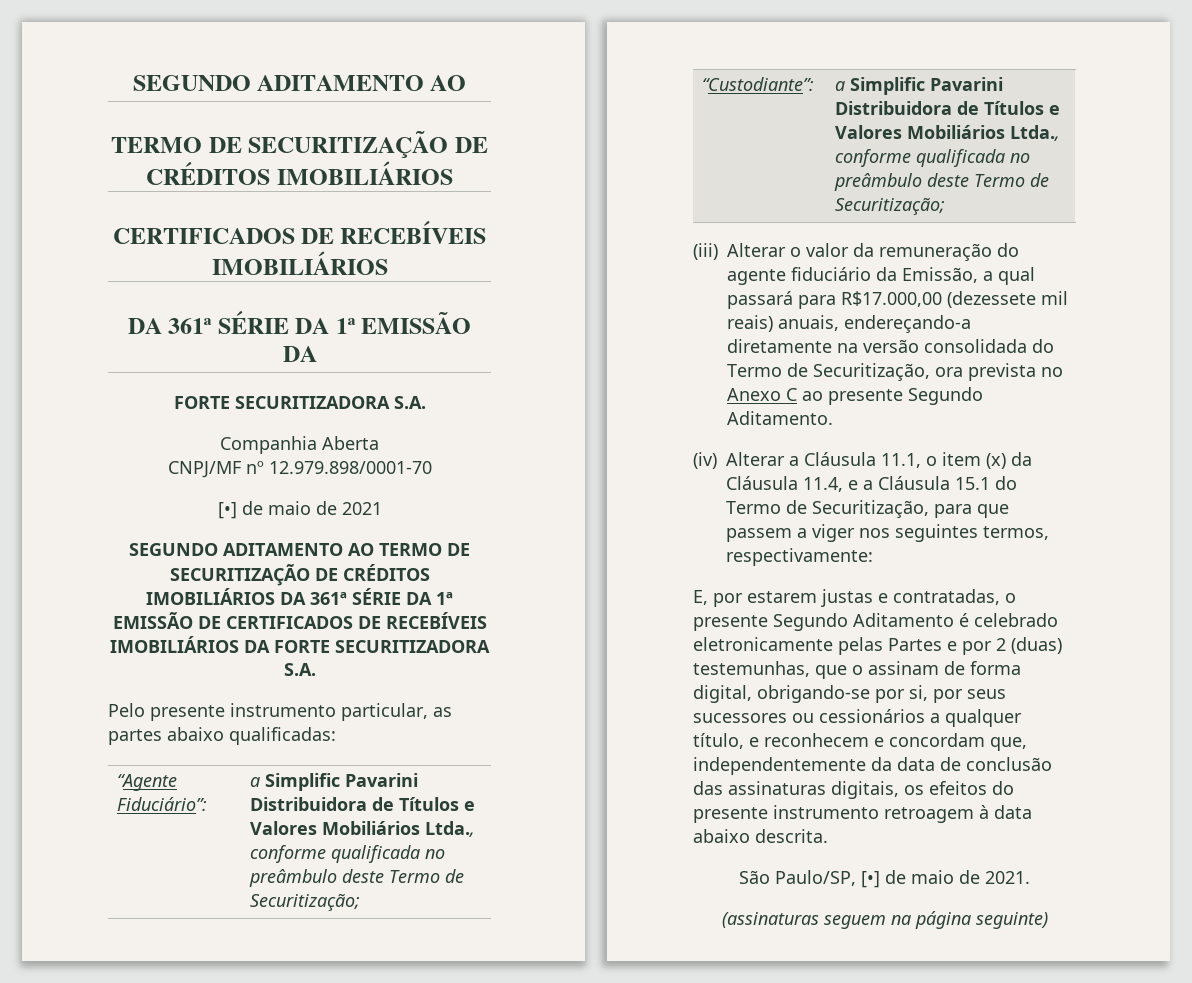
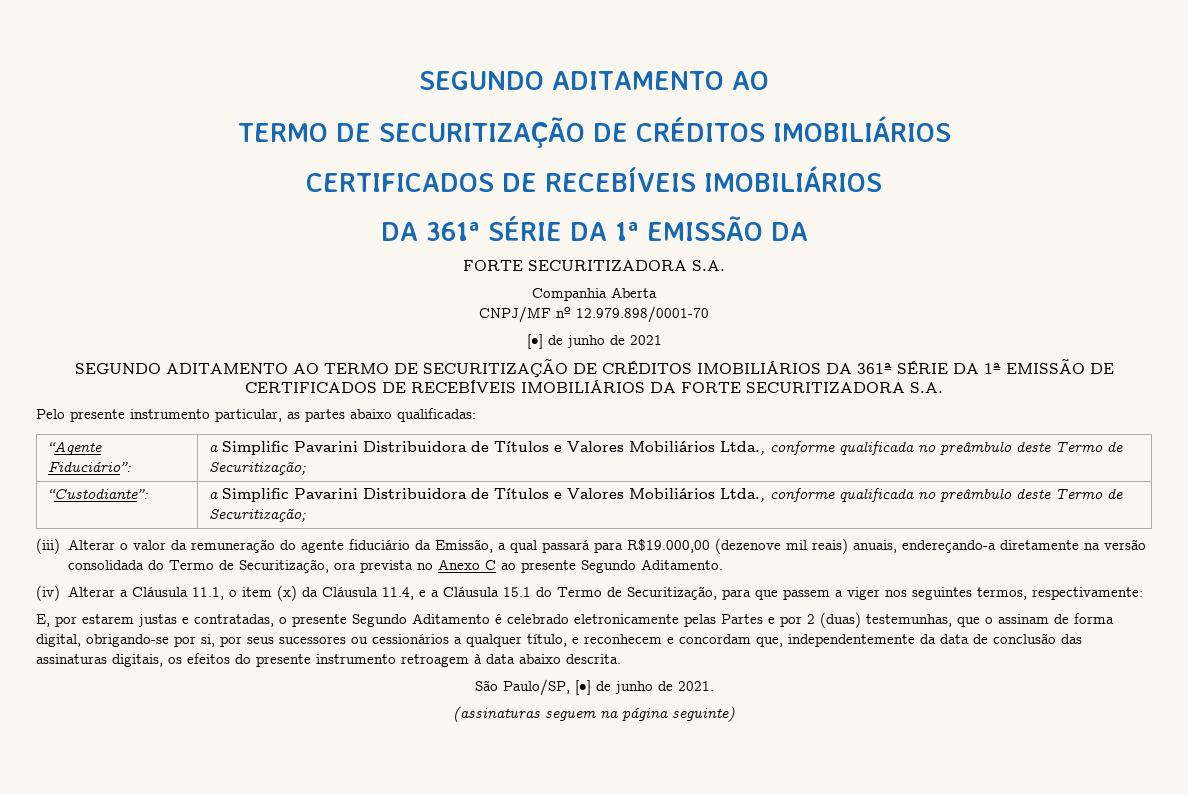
- [•] de maio de 2021
+ [•] de junho de 2021
- (iii) Alterar o valor da remuneração do agente fiduciário da Emissão, a qual passará para R$17.000,00 (dezessete mil reais) anuais, endereçando-a diretamente na versão consolidada do Termo de Securitização, ora prevista no Anexo C ao presente Segundo Aditamento.
+ (iii) Alterar o valor da remuneração do agente fiduciário da Emissão, a qual passará para R$19.000,00 (dezenove mil reais) anuais, endereçando-a diretamente na versão consolidada do Termo de Securitização, ora prevista no Anexo C ao presente Segundo Aditamento.
- São Paulo/SP, [•] de maio de 2021.
+ São Paulo/SP, [•] de junho de 2021.

